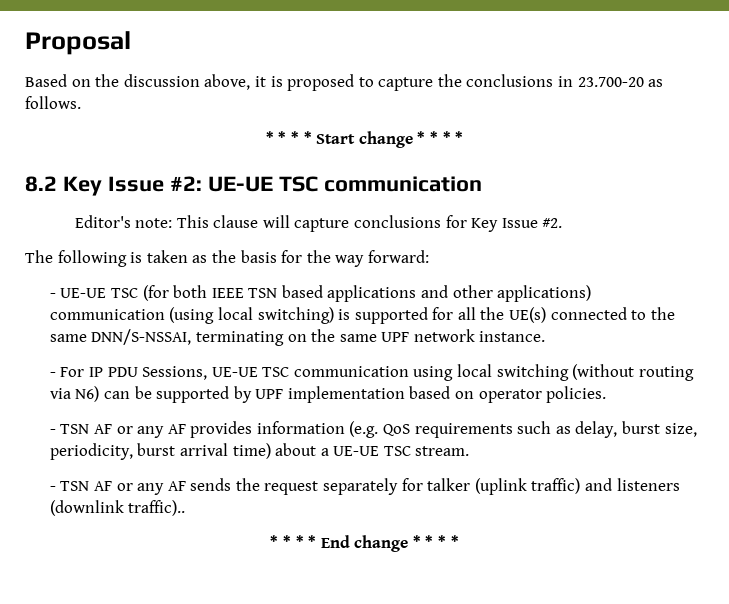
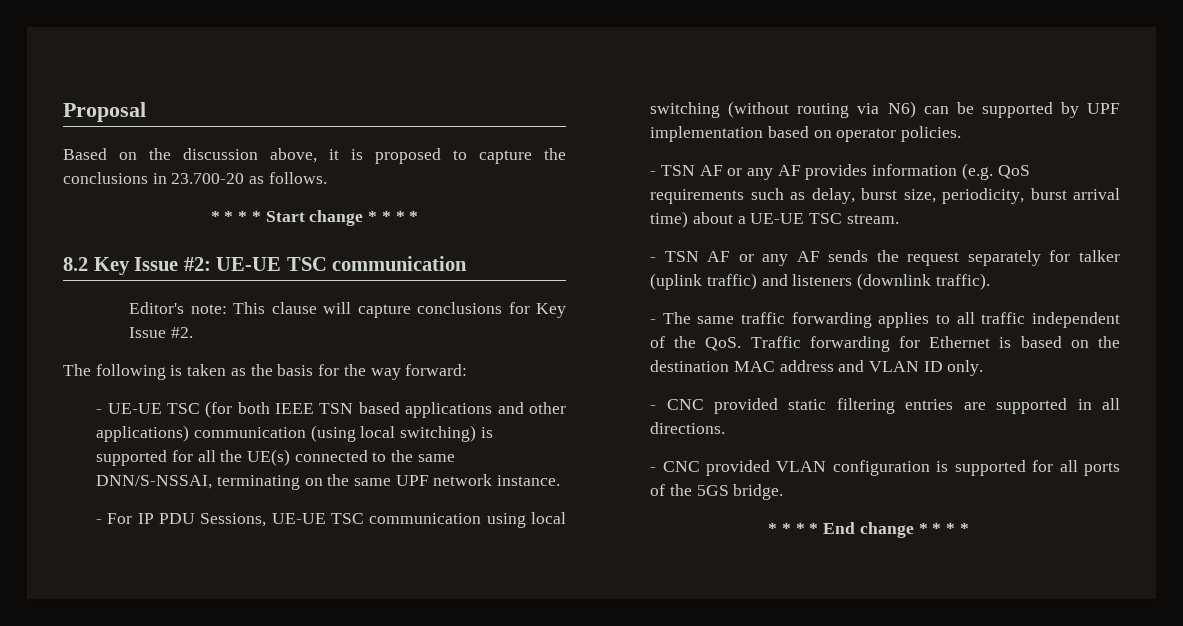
- - TSN AF or any AF sends the request separately for talker (uplink traffic) and listeners (downlink traffic)..
+ - TSN AF or any AF sends the request separately for talker (uplink traffic) and listeners (downlink traffic).
+ - The same traffic forwarding applies to all traffic independent of the QoS. Traffic forwarding for Ethernet is based on the destination MAC address and VLAN ID only.
+ - CNC provided static filtering entries are supported in all directions.
+ - CNC provided VLAN configuration is supported for all ports of the 5GS bridge.

